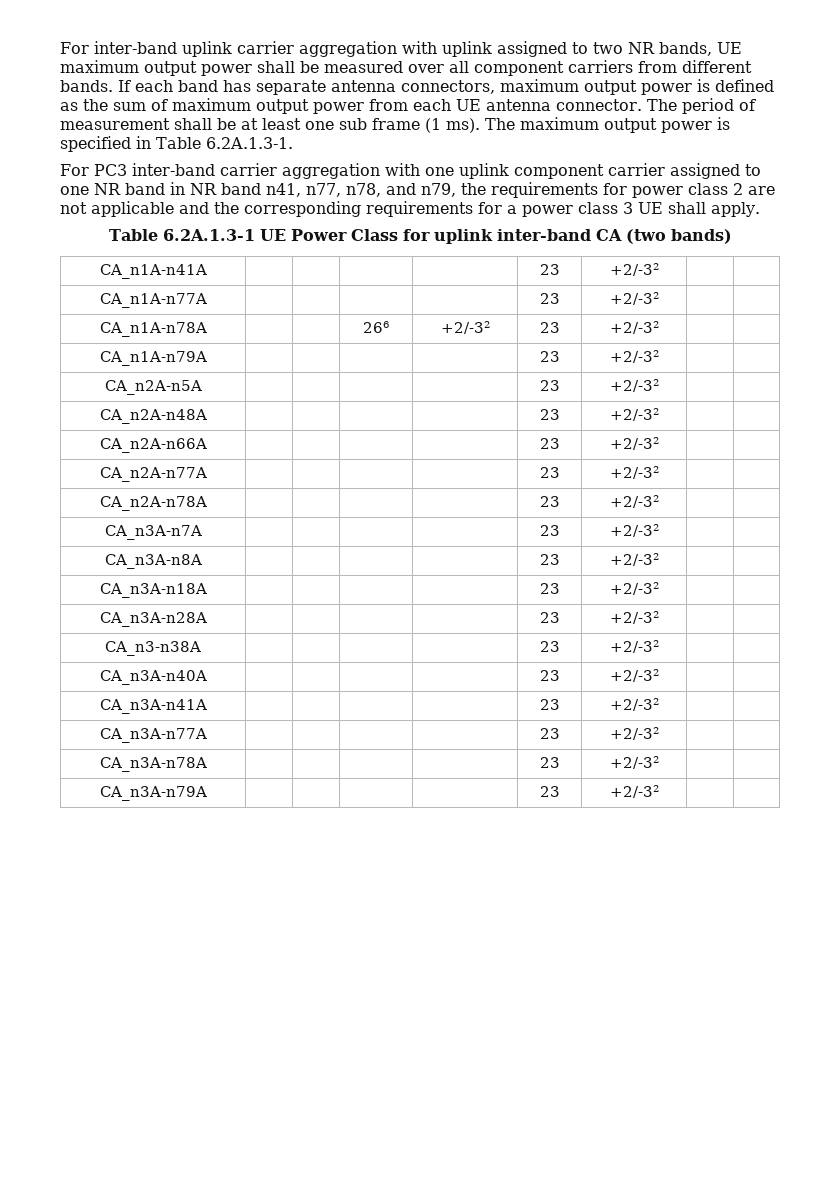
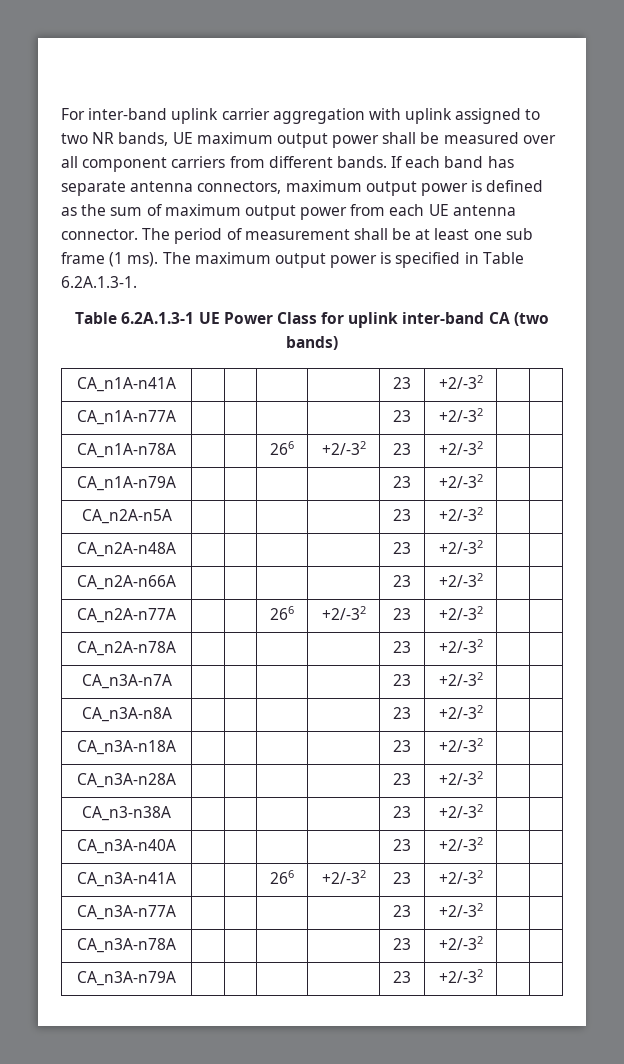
- For PC3 inter-band carrier aggregation with one uplink component carrier assigned to one NR band in NR band n41, n77, n78, and n79, the requirements for power class 2 are not applicable and the corresponding requirements for a power class 3 UE shall apply.
- CA_n2A-n77A | | | | | 23 | +2/-32 | |
+ CA_n2A-n77A | | | 266 | +2/-32 | 23 | +2/-32 | |
- CA_n3A-n41A | | | | | 23 | +2/-32 | |
+ CA_n3A-n41A | | | 266 | +2/-32 | 23 | +2/-32 | |

